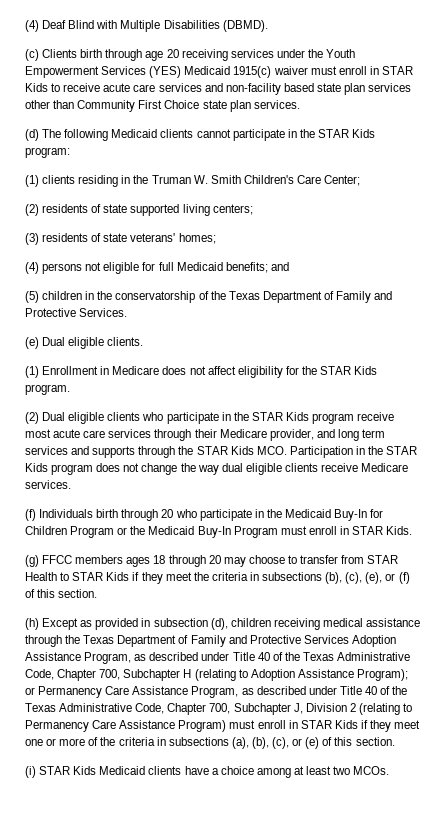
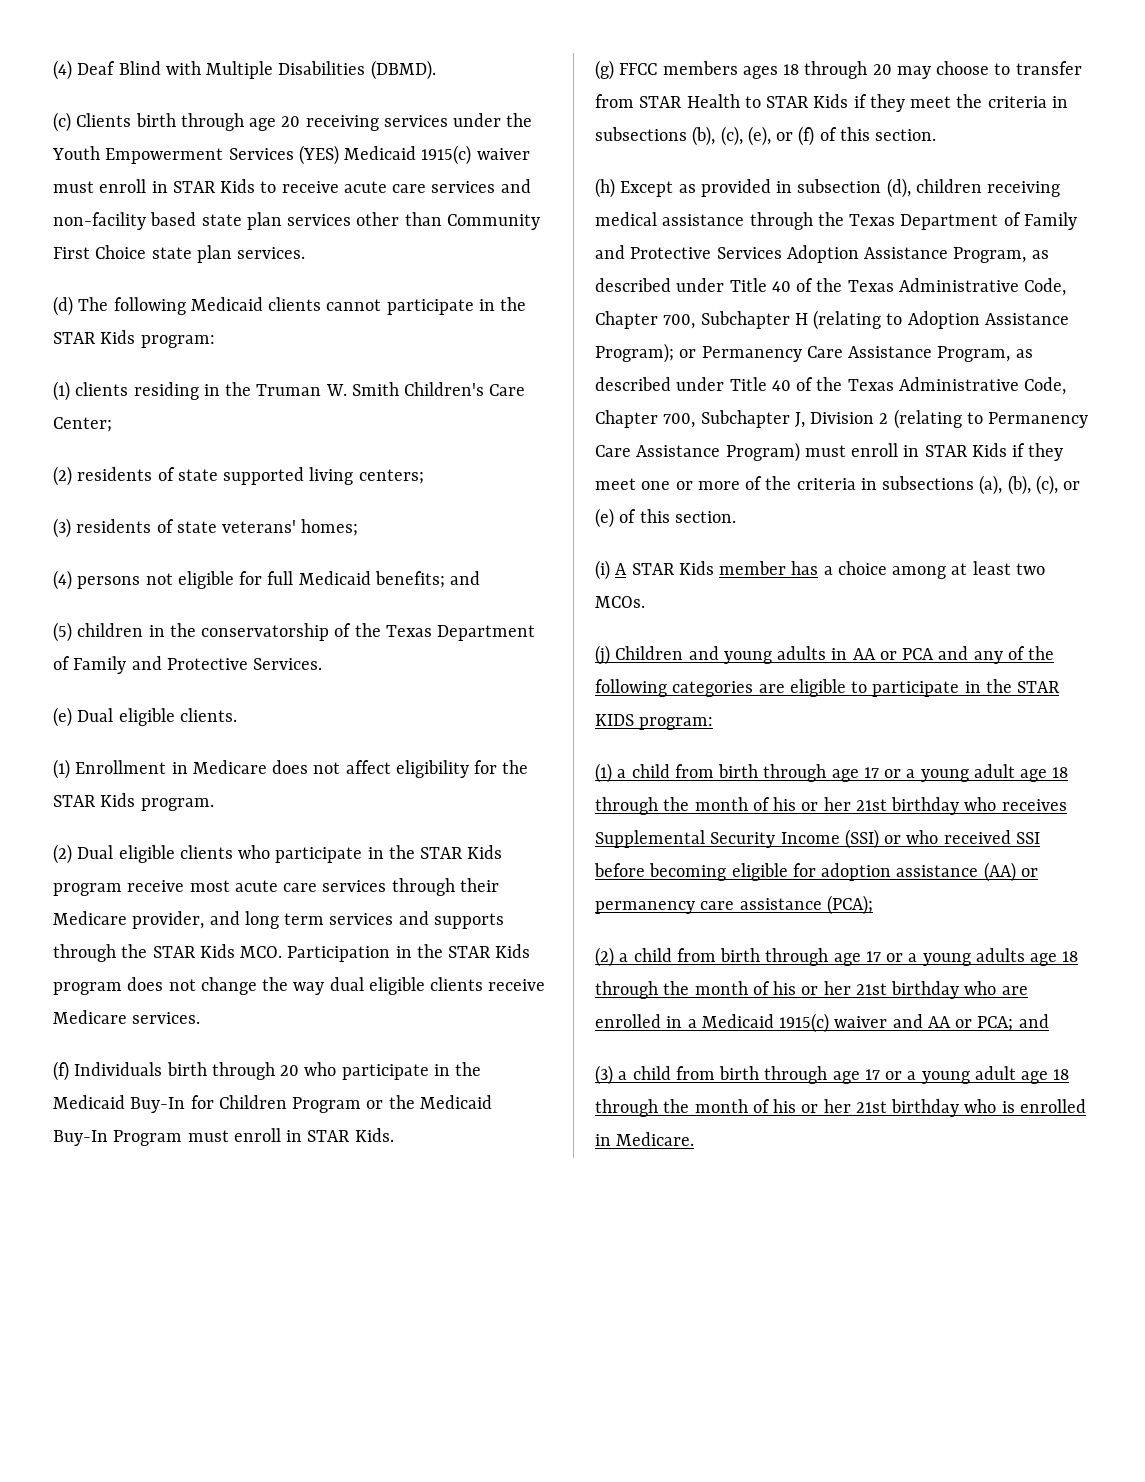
- (i) STAR Kids Medicaid clients have a choice among at least two MCOs.
+ (i) A STAR Kids member has a choice among at least two MCOs.
+ (j) Children and young adults in AA or PCA and any of the following categories are eligible to participate in the STAR KIDS program:
+ (1) a child from birth through age 17 or a young adult age 18 through the month of his or her 21st birthday who receives Supplemental Security Income (SSI) or who received SSI before becoming eligible for adoption assistance (AA) or permanency care assistance (PCA);
+ (2) a child from birth through age 17 or a young adults age 18 through the month of his or her 21st birthday who are enrolled in a Medicaid 1915(c) waiver and AA or PCA; and
+ (3) a child from birth through age 17 or a young adult age 18 through the month of his or her 21st birthday who is enrolled in Medicare.

